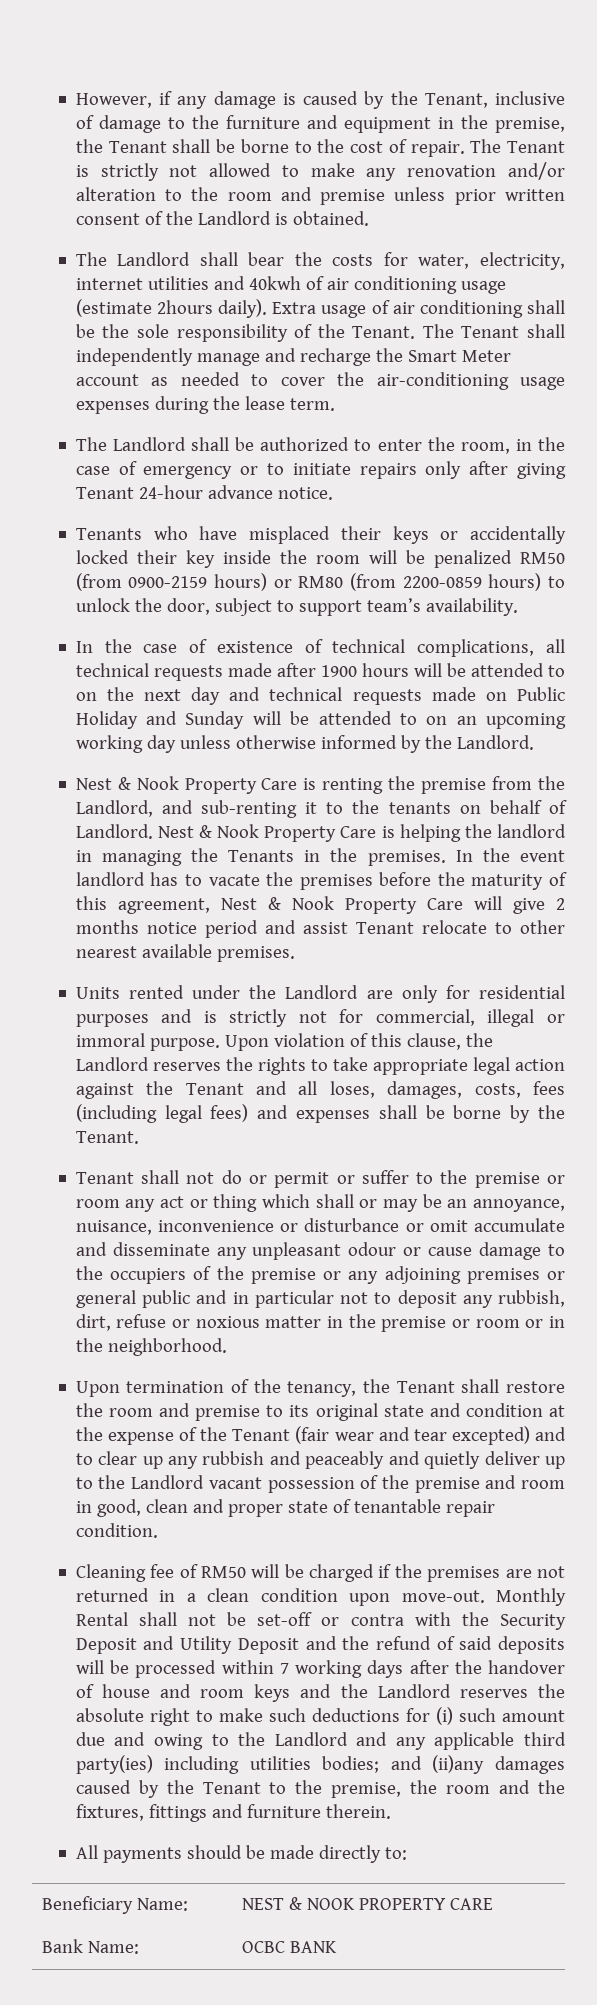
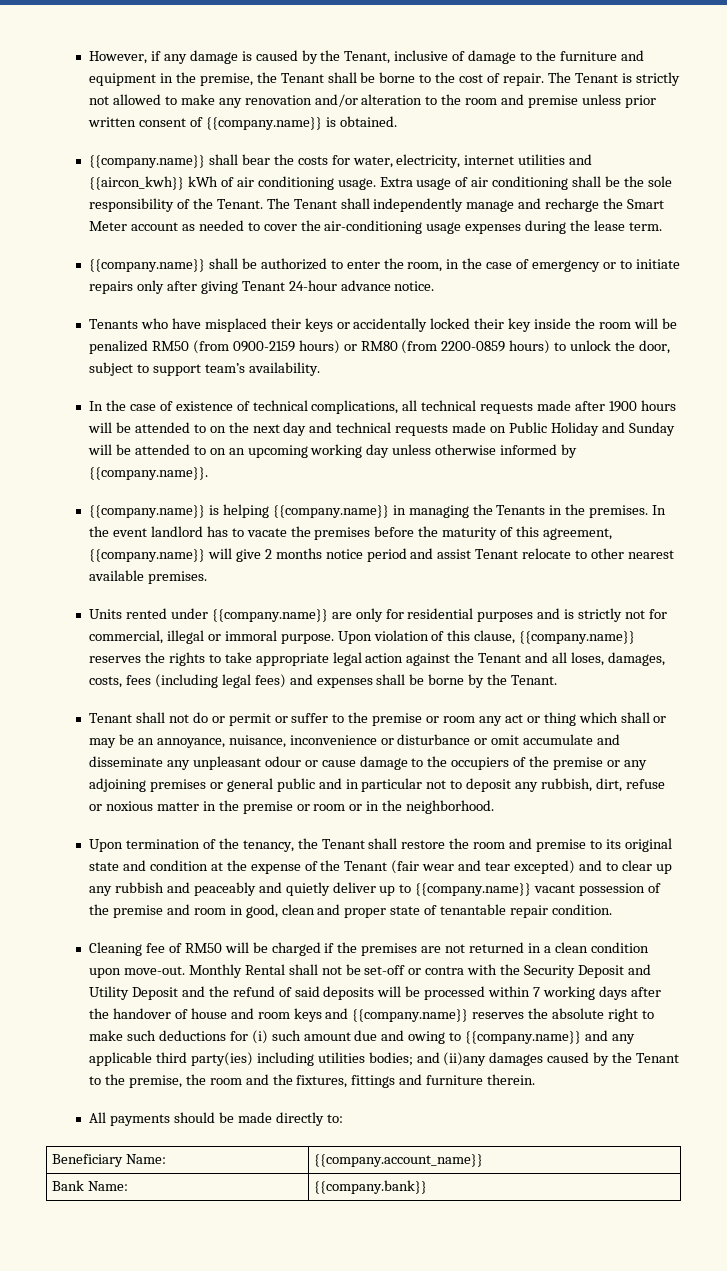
- The Tenant is strictly not allowed to make any renovation and/or alteration to the room and premise unless prior written consent of the Landlord is obtained.
+ The Tenant is strictly not allowed to make any renovation and/or alteration to the room and premise unless prior written consent of {{company.name}} is obtained.
- The Landlord shall bear the costs for water, electricity, internet utilities and 40kwh of air conditioning usage (estimate 2hours daily).
+ {{company.name}} shall bear the costs for water, electricity, internet utilities and {{aircon_kwh}} kWh of air conditioning usage.
- The Landlord shall be authorized to enter the room, in the case of emergency or to initiate repairs only after giving Tenant 24-hour advance notice.
+ {{company.name}} shall be authorized to enter the room, in the case of emergency or to initiate repairs only after giving Tenant 24-hour advance notice.
- In the case of existence of technical complications, all technical requests made after 1900 hours will be attended to on the next day and technical requests made on Public Holiday and Sunday will be attended to on an upcoming working day unless otherwise informed by the Landlord.
- Nest & Nook Property Care is renting the premise from the Landlord, and sub-renting it to the tenants on behalf of Landlord. Nest & Nook Property Care is helping the landlord in managing the Tenants in the premises.
+ In the case of existence of technical complications, all technical requests made after 1900 hours will be attended to on the next day and technical requests made on Public Holiday and Sunday will be attended to on an upcoming working day unless otherwise informed by {{company.name}}.
+ {{company.name}} is helping {{company.name}} in managing the Tenants in the premises.
- In the event landlord has to vacate the premises before the maturity of this agreement, Nest & Nook Property Care will give 2 months notice period and assist Tenant relocate to other nearest available premises.
+ In the event landlord has to vacate the premises before the maturity of this agreement, {{company.name}} will give 2 months notice period and assist Tenant relocate to other nearest available premises.
- Units rented under the Landlord are only for residential purposes and is strictly not for commercial, illegal or immoral purpose.
+ Units rented under {{company.name}} are only for residential purposes and is strictly not for commercial, illegal or immoral purpose.
- Upon violation of this clause, the Landlord reserves the rights to take appropriate legal action against the Tenant and all loses, damages, costs, fees (including legal fees) and expenses shall be borne by the Tenant.
+ Upon violation of this clause, {{company.name}} reserves the rights to take appropriate legal action against the Tenant and all loses, damages, costs, fees (including legal fees) and expenses shall be borne by the Tenant.
- Upon termination of the tenancy, the Tenant shall restore the room and premise to its original state and condition at the expense of the Tenant (fair wear and tear excepted) and to clear up any rubbish and peaceably and quietly deliver up to the Landlord vacant possession of the premise and room in good, clean and proper state of tenantable repair condition.
+ Upon termination of the tenancy, the Tenant shall restore the room and premise to its original state and condition at the expense of the Tenant (fair wear and tear excepted) and to clear up any rubbish and peaceably and quietly deliver up to {{company.name}} vacant possession of the premise and room in good, clean and proper state of tenantable repair condition.
- Monthly Rental shall not be set-off or contra with the Security Deposit and Utility Deposit and the refund of said deposits will be processed within 7 working days after the handover of house and room keys and the Landlord reserves the absolute right to make such deductions for (i) such amount due and owing to the Landlord and any applicable third party(ies) including utilities bodies;
+ Monthly Rental shall not be set-off or contra with the Security Deposit and Utility Deposit and the refund of said deposits will be processed within 7 working days after the handover of house and room keys and {{company.name}} reserves the absolute right to make such deductions for (i) such amount due and owing to {{company.name}} and any applicable third party(ies) including utilities bodies;
- Beneficiary Name: | NEST & NOOK PROPERTY CARE
+ Beneficiary Name: | {{company.account_name}}
- Bank Name: | OCBC BANK
+ Bank Name: | {{company.bank}}

